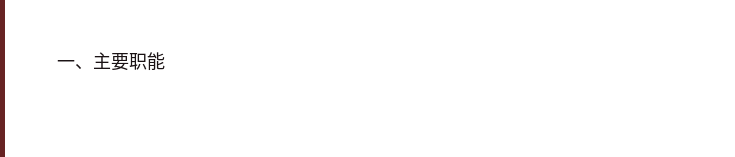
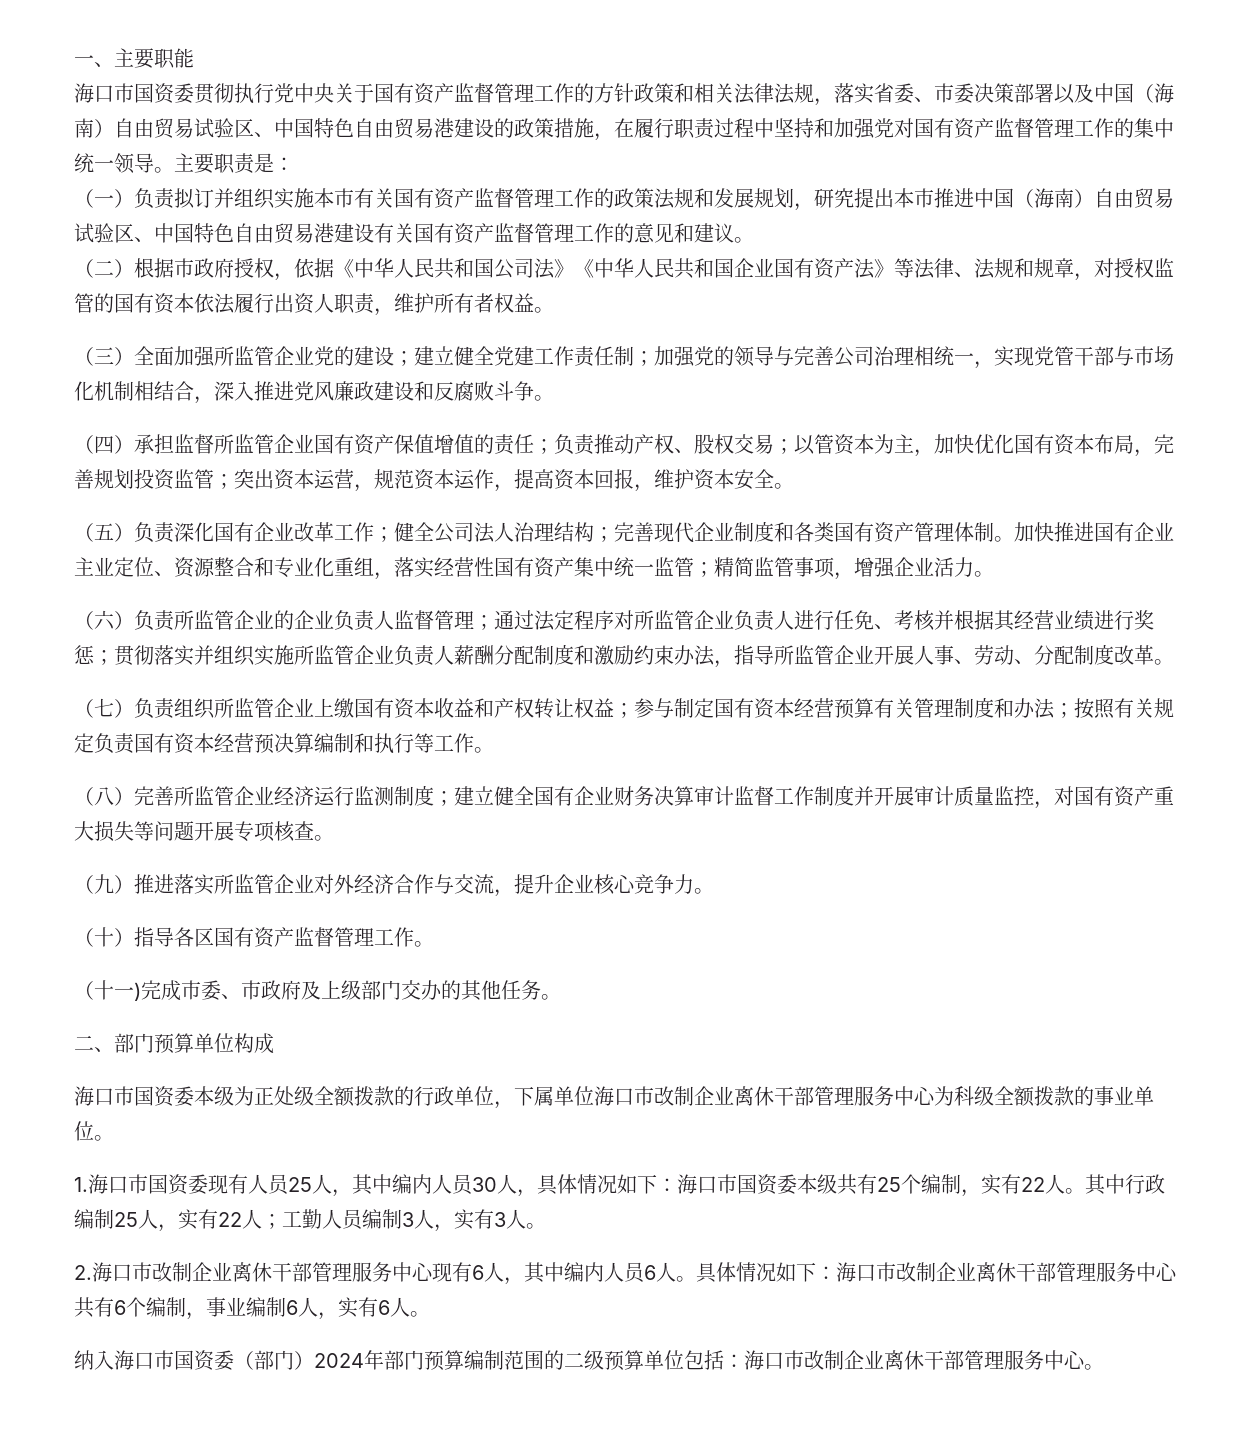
+ 海口市国资委贯彻执行党中央关于国有资产监督管理工作的方针政策和相关法律法规，落实省委、市委决策部署以及中国（海南）自由贸易试验区、中国特色自由贸易港建设的政策措施，在履行职责过程中坚持和加强党对国有资产监督管理工作的集中统一领导。主要职责是：
+ （一）负责拟订并组织实施本市有关国有资产监督管理工作的政策法规和发展规划，研究提出本市推进中国（海南）自由贸易试验区、中国特色自由贸易港建设有关国有资产监督管理工作的意见和建议。
+ （二）根据市政府授权，依据《中华人民共和国公司法》《中华人民共和国企业国有资产法》等法律、法规和规章，对授权监管的国有资本依法履行出资人职责，维护所有者权益。
+ （三）全面加强所监管企业党的建设；建立健全党建工作责任制；加强党的领导与完善公司治理相统一，实现党管干部与市场化机制相结合，深入推进党风廉政建设和反腐败斗争。
+ （四）承担监督所监管企业国有资产保值增值的责任；负责推动产权、股权交易；以管资本为主，加快优化国有资本布局，完善规划投资监管；突出资本运营，规范资本运作，提高资本回报，维护资本安全。
+ （五）负责深化国有企业改革工作；健全公司法人治理结构；完善现代企业制度和各类国有资产管理体制。加快推进国有企业主业定位、资源整合和专业化重组，落实经营性国有资产集中统一监管；精简监管事项，增强企业活力。
+ （六）负责所监管企业的企业负责人监督管理；通过法定程序对所监管企业负责人进行任免、考核并根据其经营业绩进行奖惩；贯彻落实并组织实施所监管企业负责人薪酬分配制度和激励约束办法，指导所监管企业开展人事、劳动、分配制度改革。
+ （七）负责组织所监管企业上缴国有资本收益和产权转让权益；参与制定国有资本经营预算有关管理制度和办法；按照有关规定负责国有资本经营预决算编制和执行等工作。
+ （八）完善所监管企业经济运行监测制度；建立健全国有企业财务决算审计监督工作制度并开展审计质量监控，对国有资产重大损失等问题开展专项核查。
+ （九）推进落实所监管企业对外经济合作与交流，提升企业核心竞争力。
+ （十）指导各区国有资产监督管理工作。
+ （十一)完成市委、市政府及上级部门交办的其他任务。
+ 二、部门预算单位构成
+ 海口市国资委本级为正处级全额拨款的行政单位，下属单位海口市改制企业离休干部管理服务中心为科级全额拨款的事业单位。
+ 1.海口市国资委现有人员25人，其中编内人员30人，具体情况如下：海口市国资委本级共有25个编制，实有22人。其中行政编制25人，实有22人；工勤人员编制3人，实有3人。
+ 2.海口市改制企业离休干部管理服务中心现有6人，其中编内人员6人。具体情况如下：海口市改制企业离休干部管理服务中心共有6个编制，事业编制6人，实有6人。
+ 纳入海口市国资委（部门）2024年部门预算编制范围的二级预算单位包括：海口市改制企业离休干部管理服务中心。

